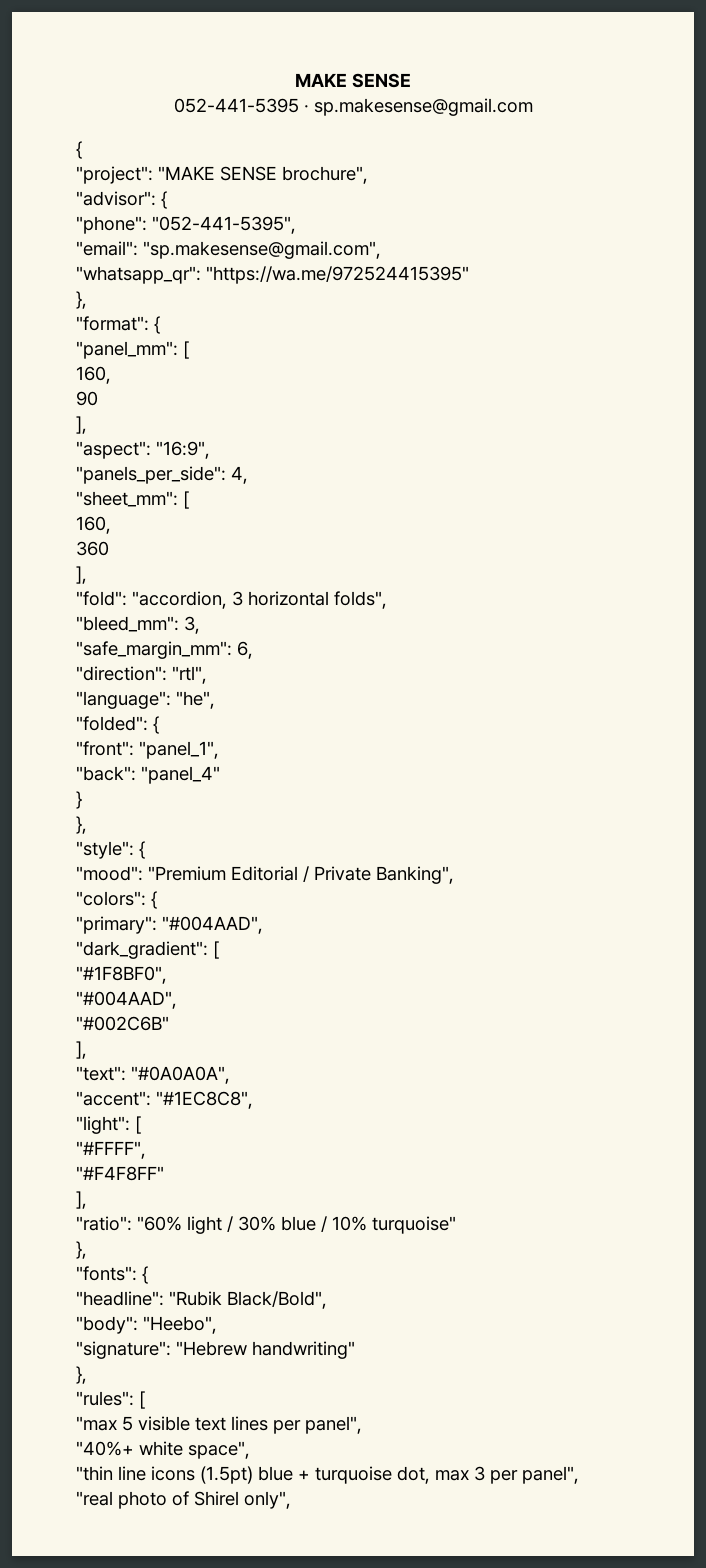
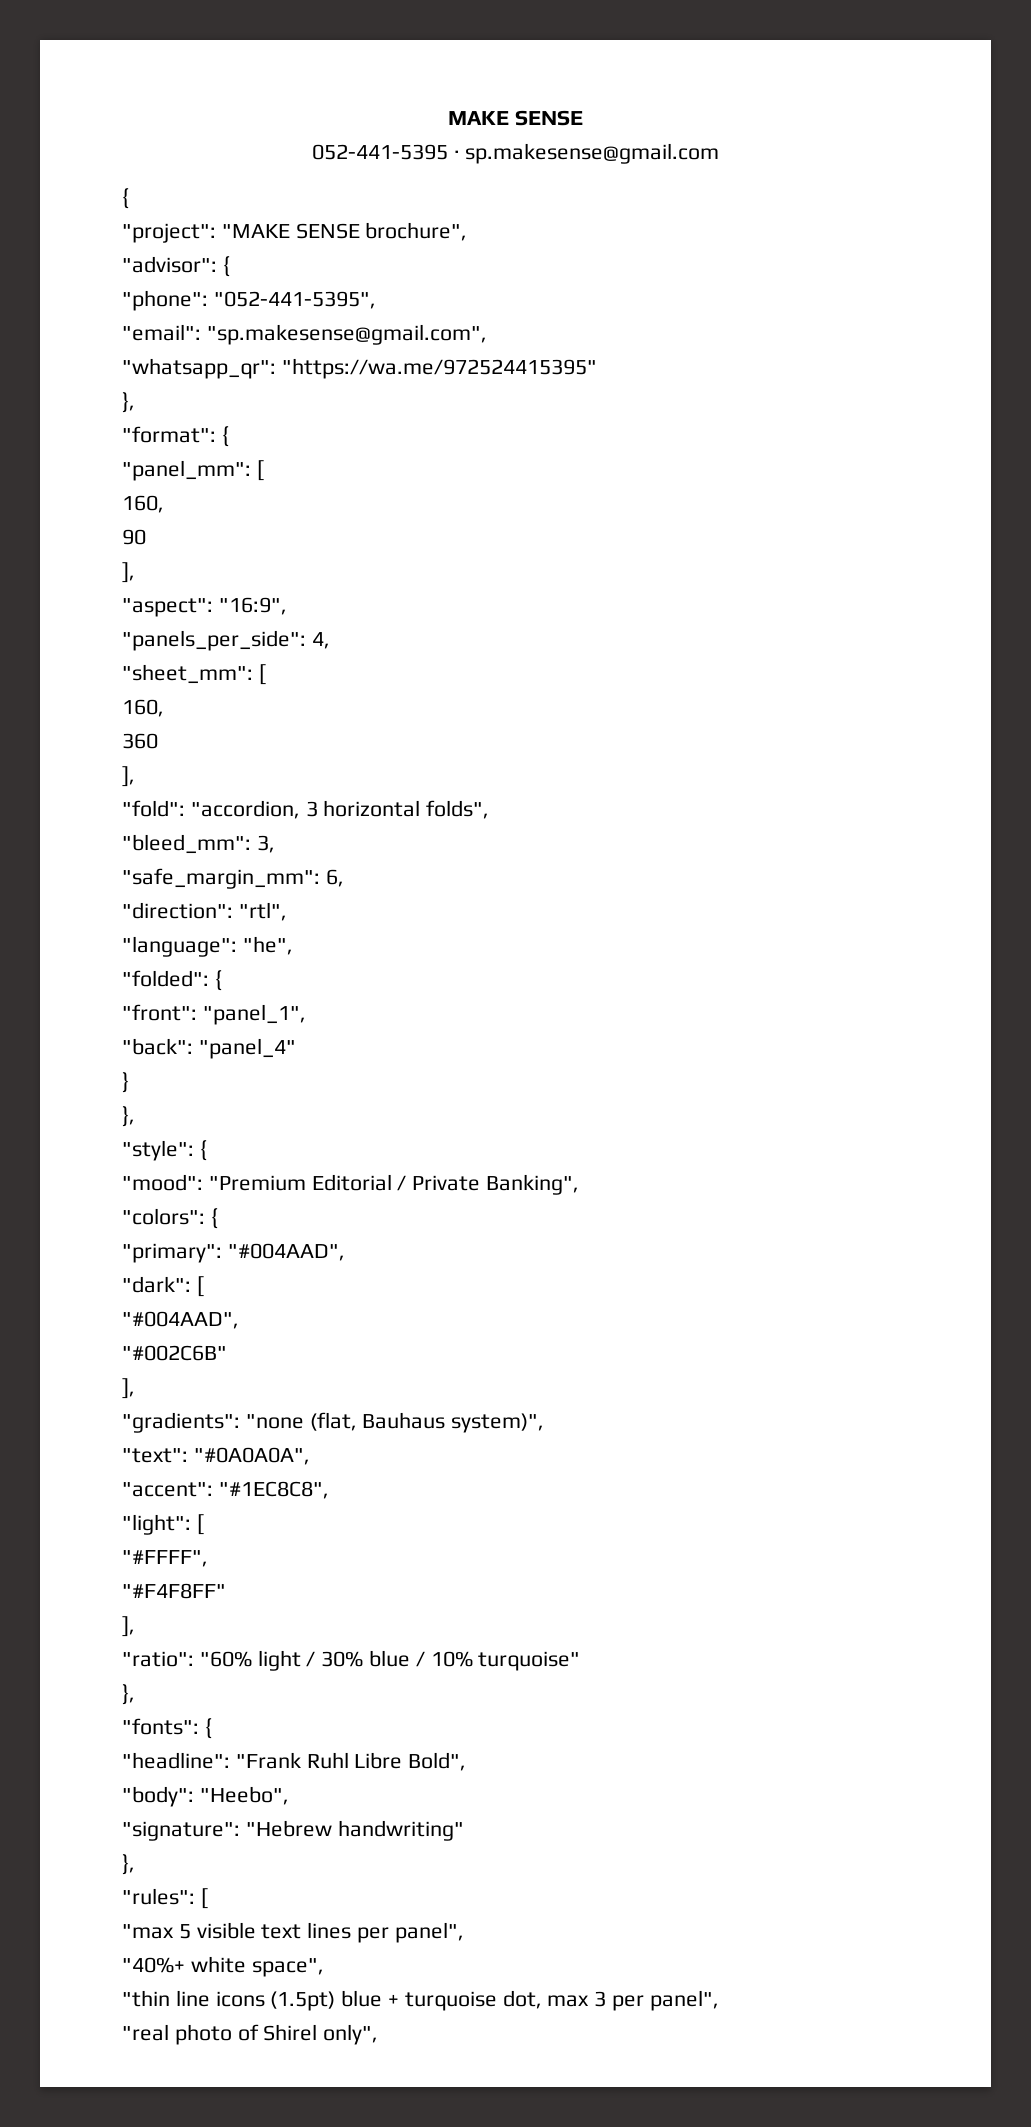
- "dark_gradient": [
- "#1F8BF0",
+ "dark": [
+ "gradients": "none (flat, Bauhaus system)",
- "headline": "Rubik Black/Bold",
+ "headline": "Frank Ruhl Libre Bold",

